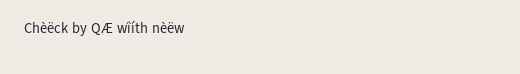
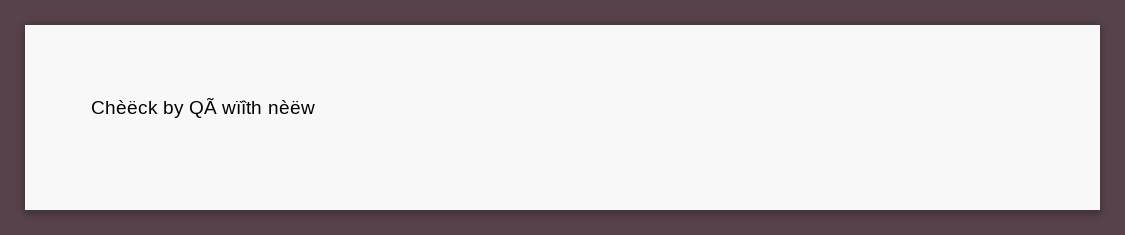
- Chèëck by QÆ wîíth nèëw
+ Chèëck by QÃ wïîth nèëw

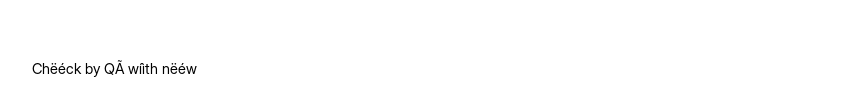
- Chèëck by QÃ wïîth nèëw
+ Chëéck by QÃ wíìth nëéw

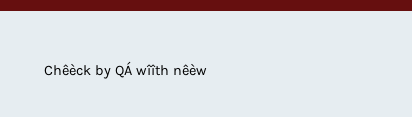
- Chëéck by QÃ wíìth nëéw
+ Chêèck by QÁ wîîth nêèw

